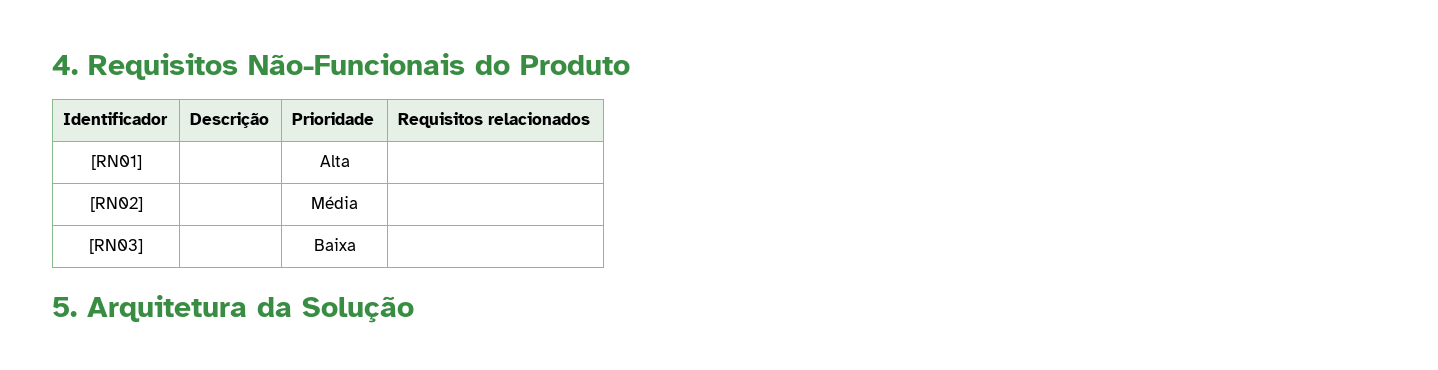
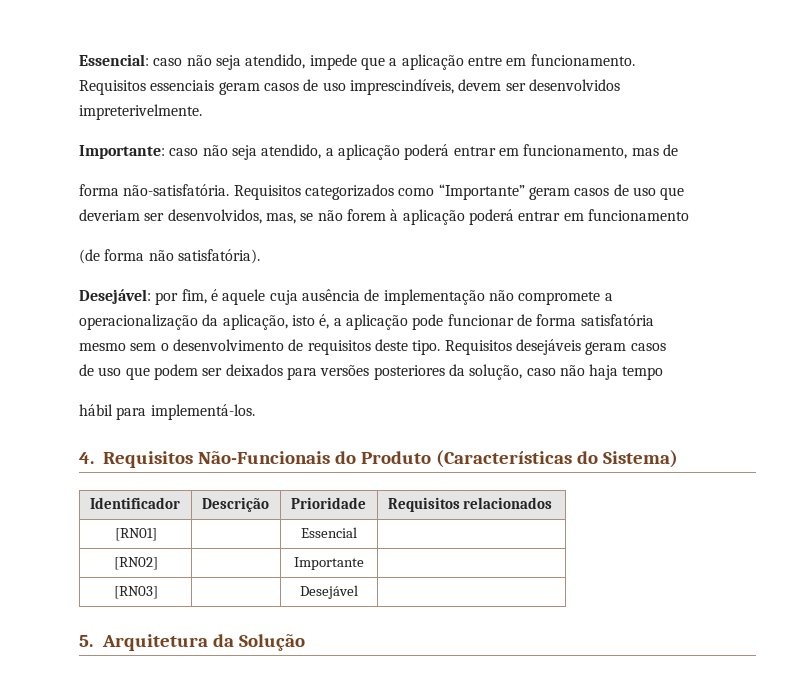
+ Essencial: caso não seja atendido, impede que a aplicação entre em funcionamento.
+ Requisitos essenciais geram casos de uso imprescindíveis, devem ser desenvolvidos
+ impreterivelmente.
+ Importante: caso não seja atendido, a aplicação poderá entrar em funcionamento, mas de
+ forma não-satisfatória. Requisitos categorizados como “Importante” geram casos de uso que
+ deveriam ser desenvolvidos, mas, se não forem à aplicação poderá entrar em funcionamento
+ (de forma não satisfatória).
+ Desejável: por fim, é aquele cuja ausência de implementação não compromete a
+ operacionalização da aplicação, isto é, a aplicação pode funcionar de forma satisfatória
+ mesmo sem o desenvolvimento de requisitos deste tipo. Requisitos desejáveis geram casos
+ de uso que podem ser deixados para versões posteriores da solução, caso não haja tempo
+ hábil para implementá-los.
- 4. Requisitos Não-Funcionais do Produto
+ 4. Requisitos Não-Funcionais do Produto (Características do Sistema)
- [RN01] | | Alta |
+ [RN01] | | Essencial |
- [RN02] | | Média |
+ [RN02] | | Importante |
- [RN03] | | Baixa |
+ [RN03] | | Desejável |

